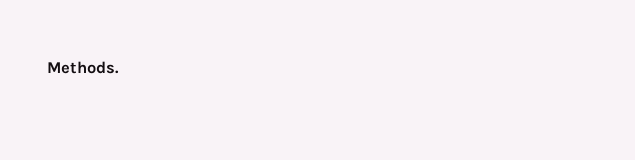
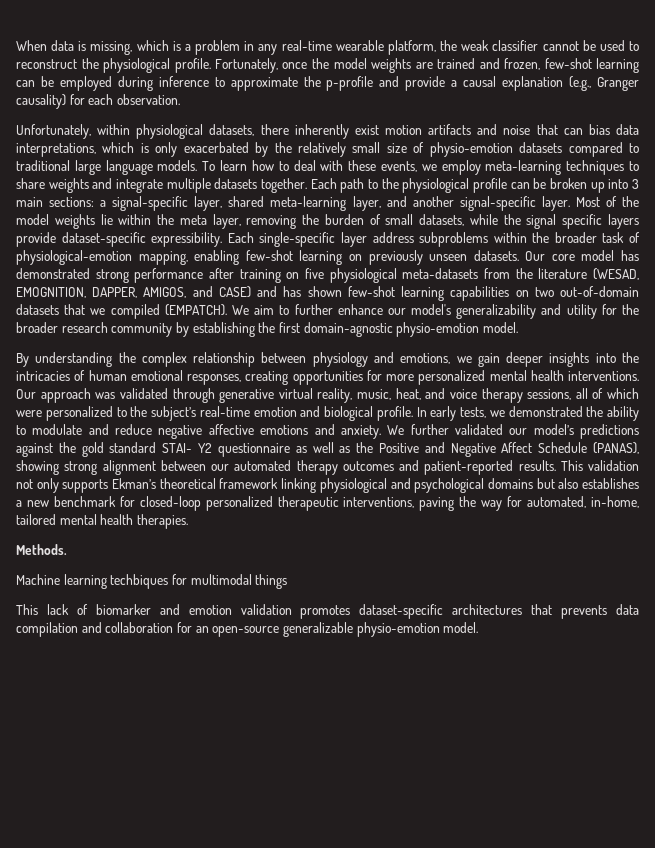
+ When data is missing, which is a problem in any real-time wearable platform, the weak classifier cannot be used to reconstruct the physiological profile. Fortunately, once the model weights are trained and frozen, few-shot learning can be employed during inference to approximate the p-profile and provide a causal explanation (e.g., Granger causality) for each observation.
+ Unfortunately, within physiological datasets, there inherently exist motion artifacts and noise that can bias data interpretations, which is only exacerbated by the relatively small size of physio-emotion datasets compared to traditional large language models. To learn how to deal with these events, we employ meta-learning techniques to share weights and integrate multiple datasets together. Each path to the physiological profile can be broken up into 3 main sections: a signal-specific layer, shared meta-learning layer, and another signal-specific layer. Most of the model weights lie within the meta layer, removing the burden of small datasets, while the signal specific layers provide dataset-specific expressibility. Each single-specific layer address subproblems within the broader task of physiological-emotion mapping, enabling few-shot learning on previously unseen datasets. Our core model has demonstrated strong performance after training on five physiological meta-datasets from the literature (WESAD, EMOGNITION, DAPPER, AMIGOS, and CASE) and has shown few-shot learning capabilities on two out-of-domain datasets that we compiled (EMPATCH). We aim to further enhance our model's generalizability and utility for the broader research community by establishing the first domain-agnostic physio-emotion model.
+ By understanding the complex relationship between physiology and emotions, we gain deeper insights into the intricacies of human emotional responses, creating opportunities for more personalized mental health interventions. Our approach was validated through generative virtual reality, music, heat, and voice therapy sessions, all of which were personalized to the subject’s real-time emotion and biological profile. In early tests, we demonstrated the ability to modulate and reduce negative affective emotions and anxiety. We further validated our model’s predictions against the gold standard STAI- Y2 questionnaire as well as the Positive and Negative Affect Schedule (PANAS), showing strong alignment between our automated therapy outcomes and patient-reported results. This validation not only supports Ekman’s theoretical framework linking physiological and psychological domains but also establishes a new benchmark for closed-loop personalized therapeutic interventions, paving the way for automated, in-home, tailored mental health therapies.
  Methods.
+ Machine learning techbiques for multimodal things
+ This lack of biomarker and emotion validation promotes dataset-specific architectures that prevents data compilation and collaboration for an open-source generalizable physio-emotion model.

